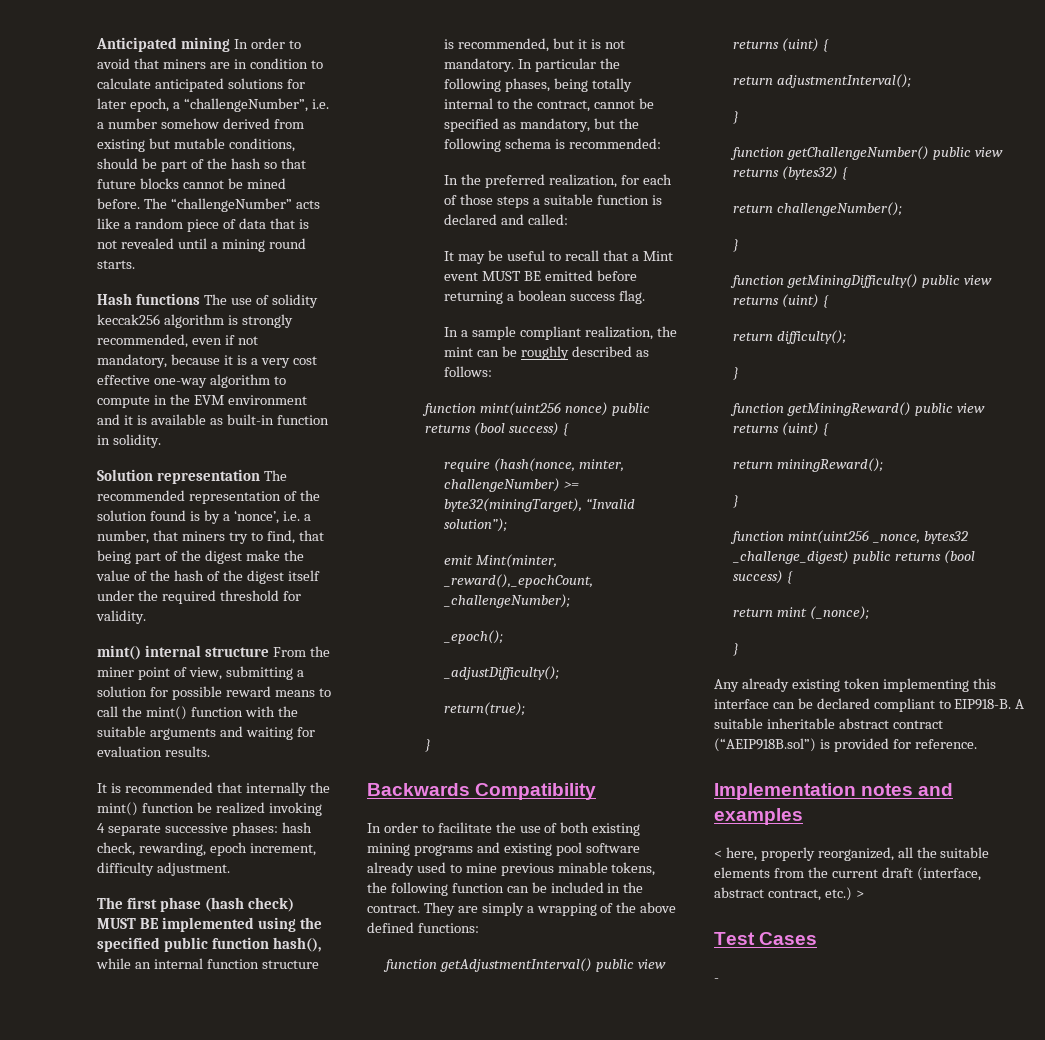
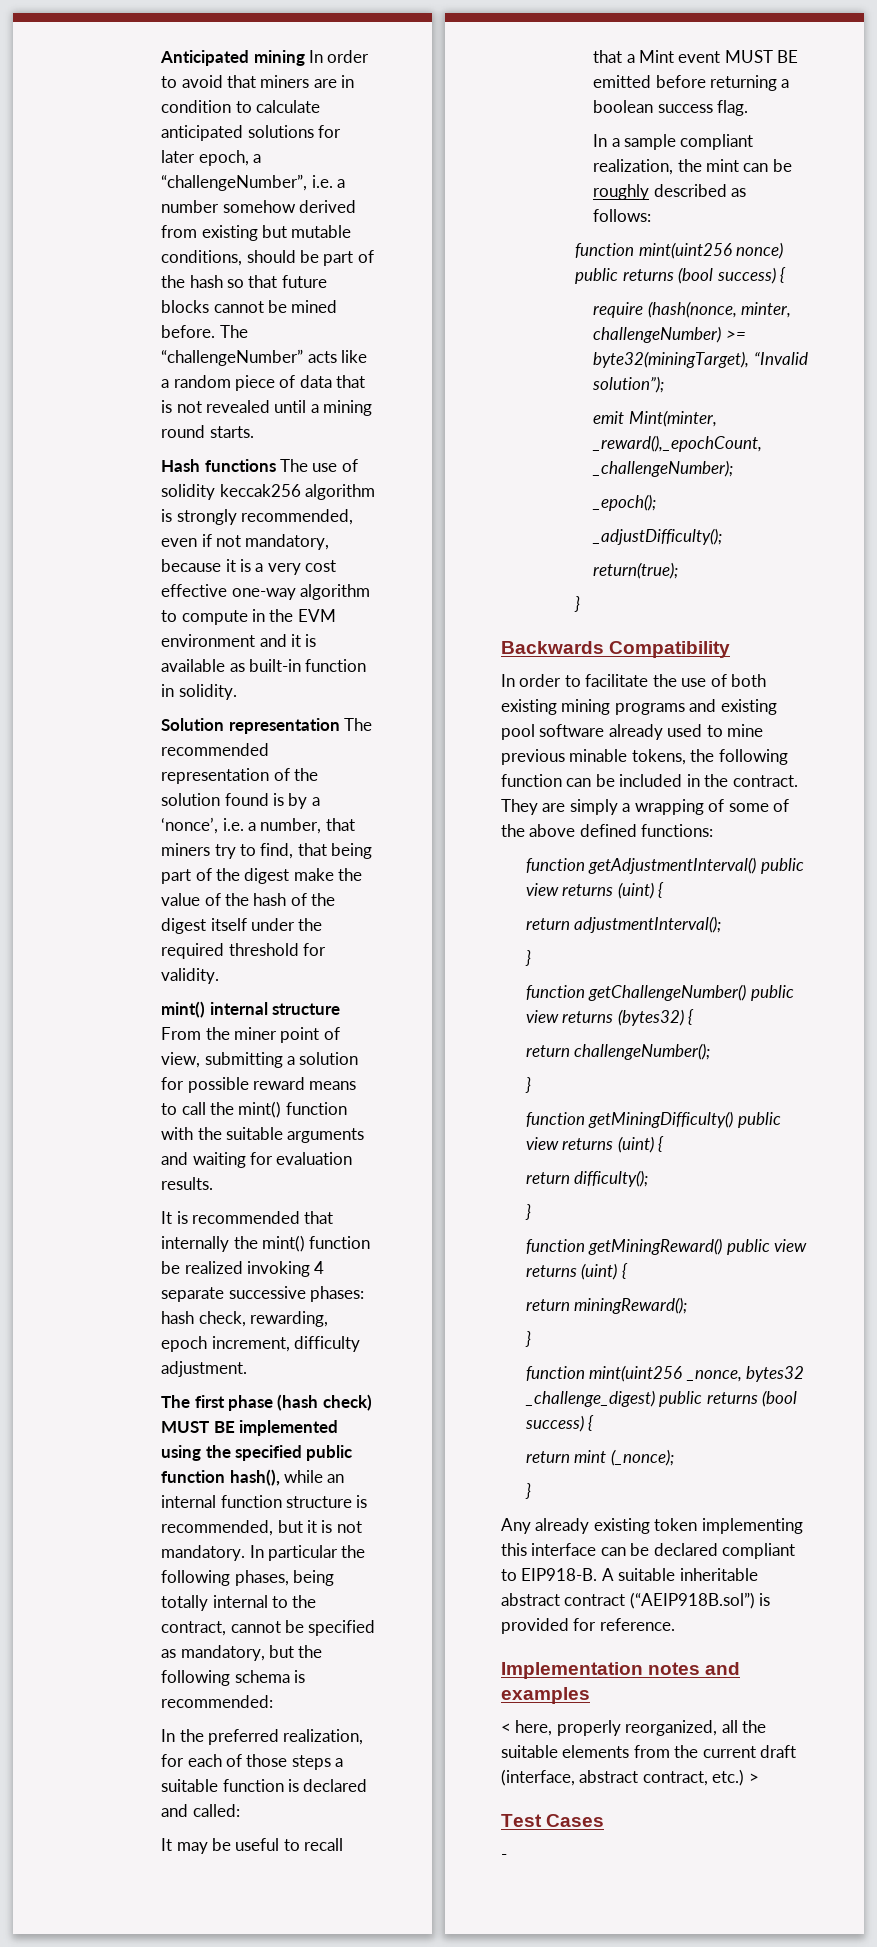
- They are simply a wrapping of the above defined functions:
+ They are simply a wrapping of some of the above defined functions:

